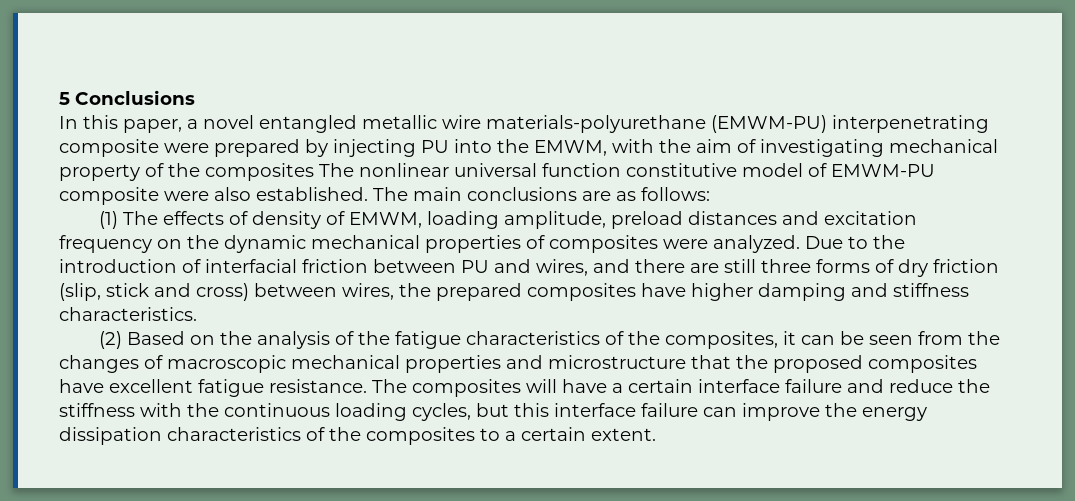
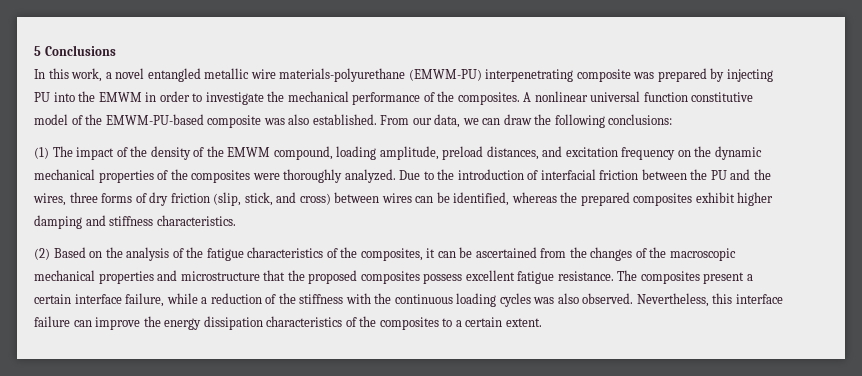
- In this paper, a novel entangled metallic wire materials-polyurethane (EMWM-PU) interpenetrating composite were prepared by injecting PU into the EMWM, with the aim of investigating mechanical property of the composites The nonlinear universal function constitutive model of EMWM-PU composite were also established. The main conclusions are as follows:
- (1) The effects of density of EMWM, loading amplitude, preload distances and excitation frequency on the dynamic mechanical properties of composites were analyzed.
+ In this work, a novel entangled metallic wire materials-polyurethane (EMWM-PU) interpenetrating composite was prepared by injecting PU into the EMWM in order to investigate the mechanical performance of the composites. A nonlinear universal function constitutive model of the EMWM-PU-based composite was also established. From our data, we can draw the following conclusions:
+ (1) The impact of the density of the EMWM compound, loading amplitude, preload distances, and excitation frequency on the dynamic mechanical properties of the composites were thoroughly analyzed.
- Due to the introduction of interfacial friction between PU and wires, and there are still three forms of dry friction (slip, stick and cross) between wires, the prepared composites have higher damping and stiffness characteristics.
+ Due to the introduction of interfacial friction between the PU and the wires, three forms of dry friction (slip, stick, and cross) between wires can be identified, whereas the prepared composites exhibit higher damping and stiffness characteristics.
- (2) Based on the analysis of the fatigue characteristics of the composites, it can be seen from the changes of macroscopic mechanical properties and microstructure that the proposed composites have excellent fatigue resistance.
+ (2) Based on the analysis of the fatigue characteristics of the composites, it can be ascertained from the changes of the macroscopic mechanical properties and microstructure that the proposed composites possess excellent fatigue resistance.
- The composites will have a certain interface failure and reduce the stiffness with the continuous loading cycles, but this interface failure can improve the energy dissipation characteristics of the composites to a certain extent.
+ The composites present a certain interface failure, while a reduction of the stiffness with the continuous loading cycles was also observed. Nevertheless, this interface failure can improve the energy dissipation characteristics of the composites to a certain extent.

